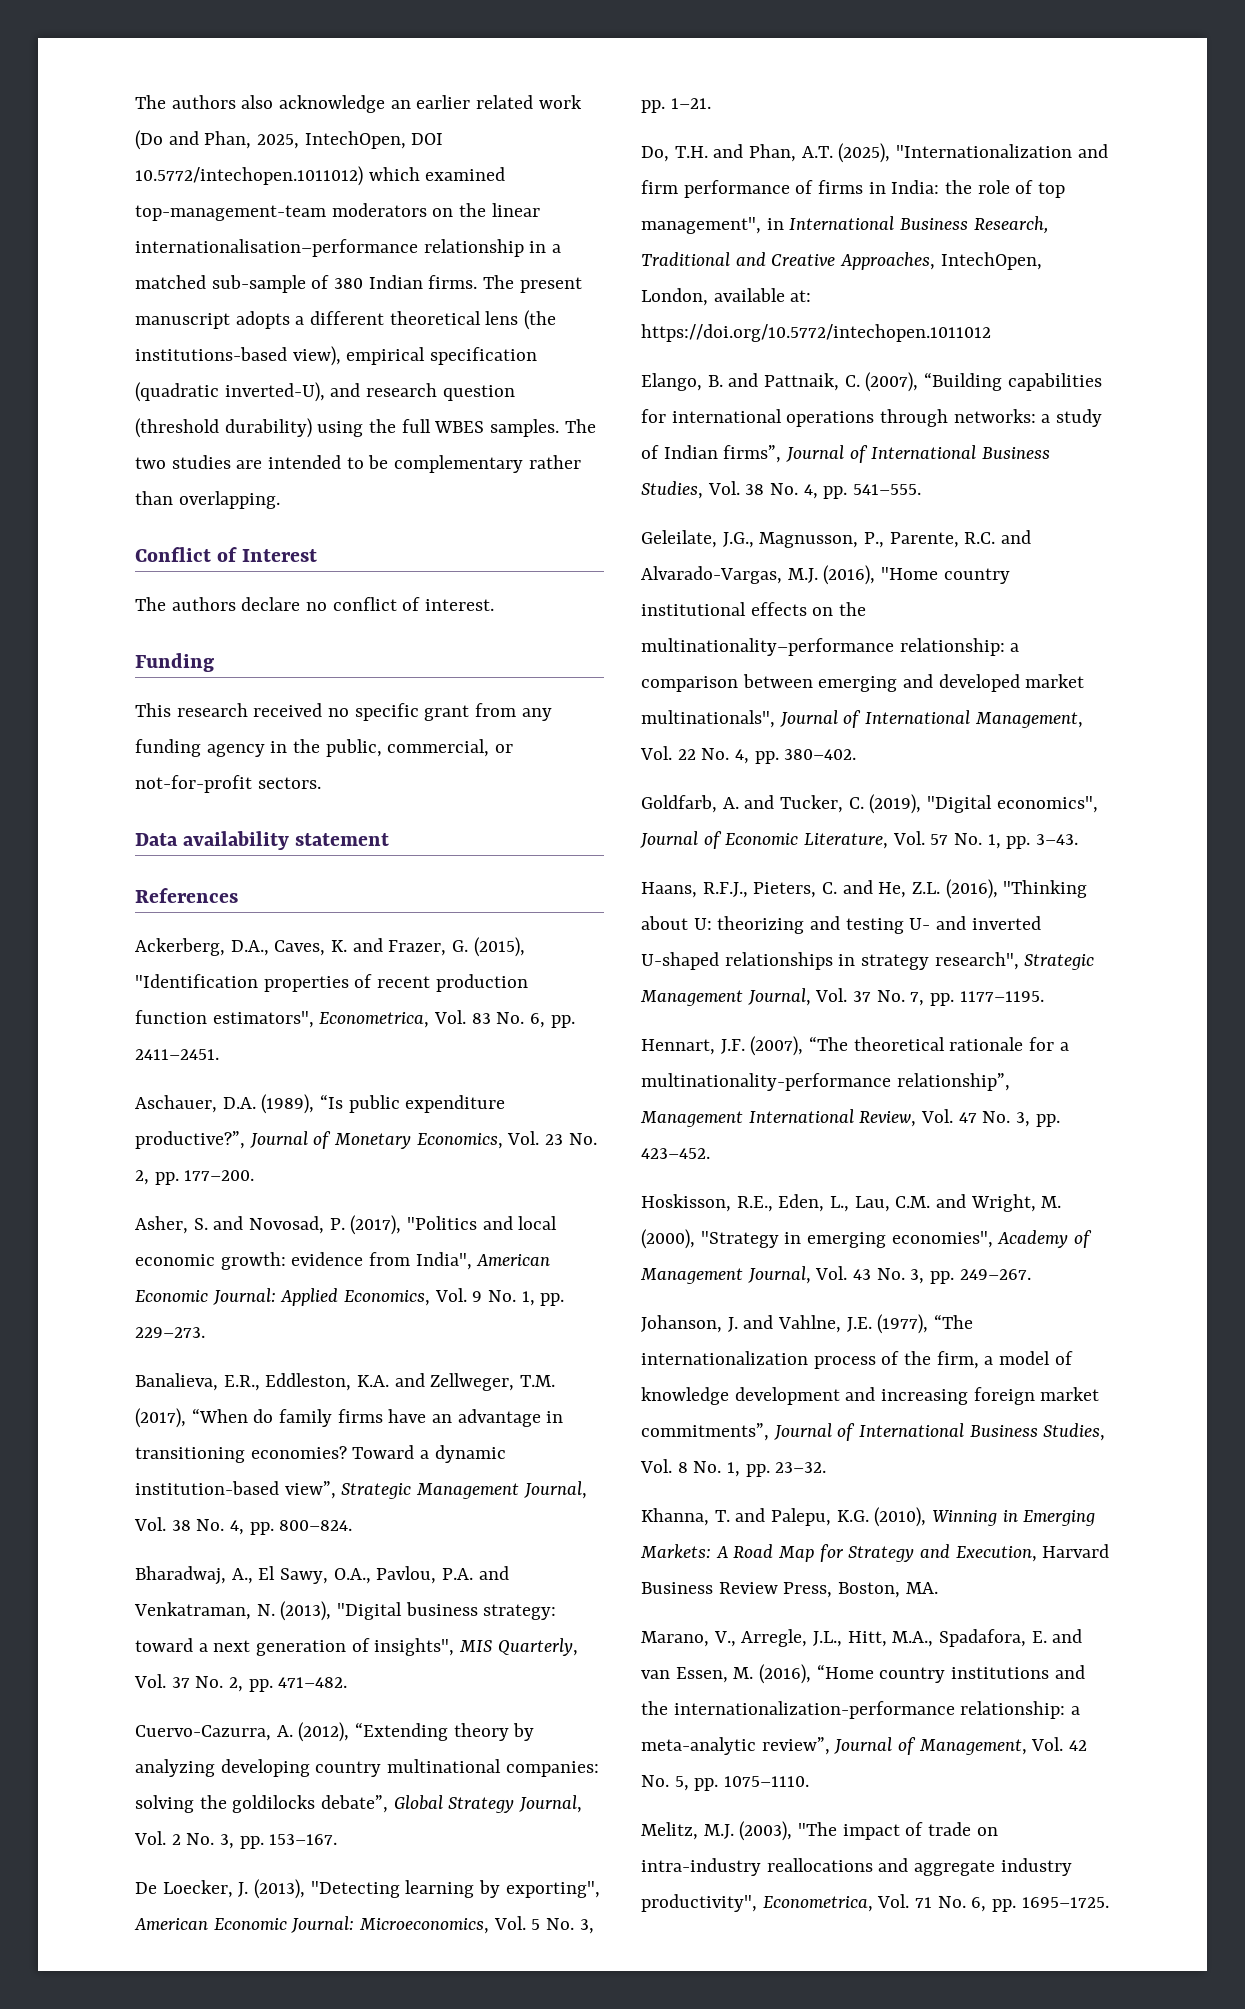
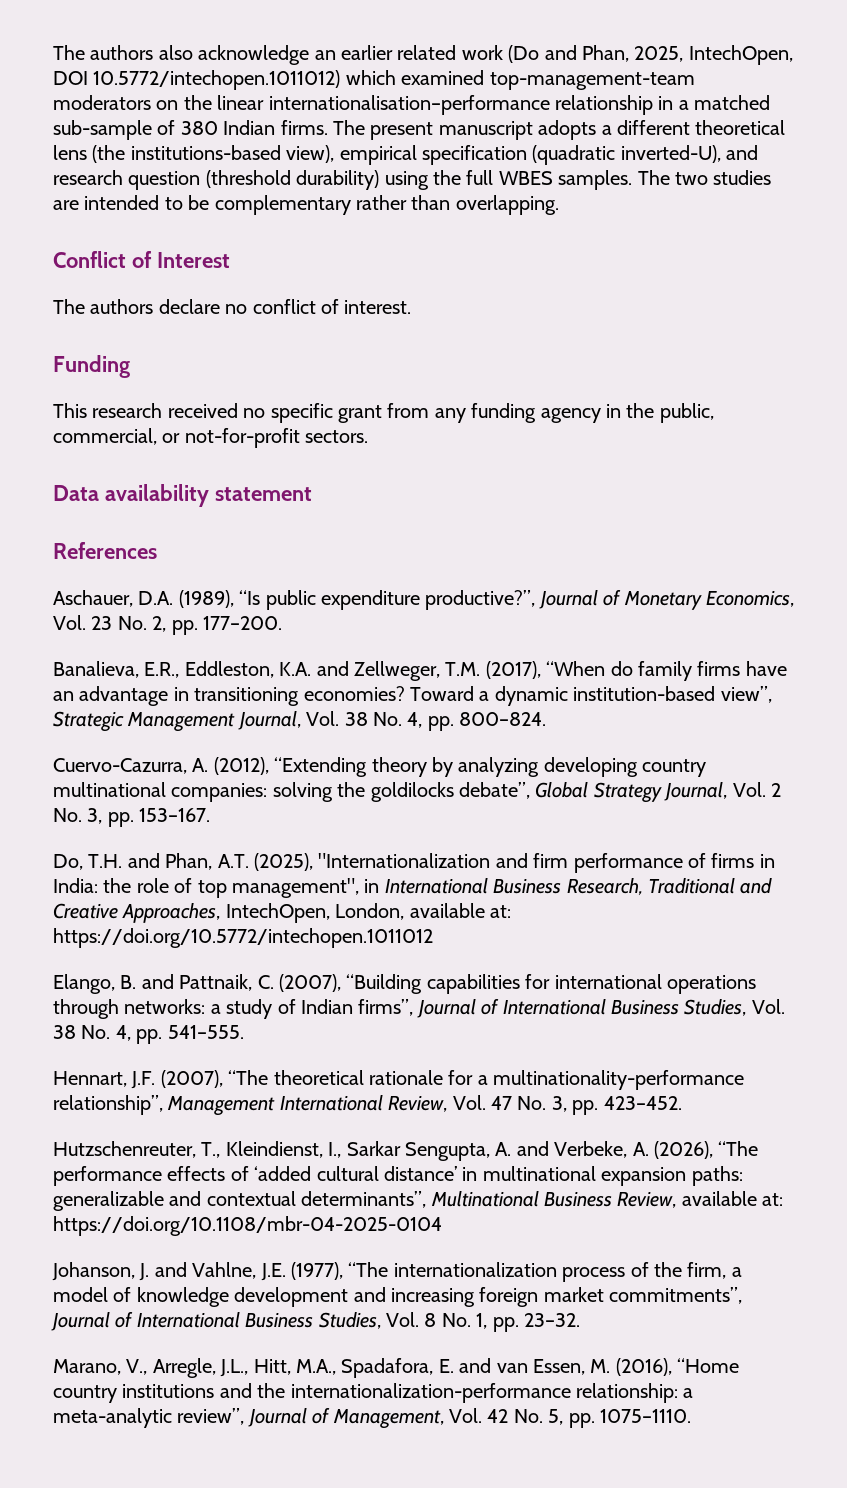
- Ackerberg, D.A., Caves, K. and Frazer, G. (2015), "Identification properties of recent production function estimators", Econometrica, Vol. 83 No. 6, pp. 2411–2451.
- Asher, S. and Novosad, P. (2017), "Politics and local economic growth: evidence from India", American Economic Journal: Applied Economics, Vol. 9 No. 1, pp. 229–273.
- Bharadwaj, A., El Sawy, O.A., Pavlou, P.A. and Venkatraman, N. (2013), "Digital business strategy: toward a next generation of insights", MIS Quarterly, Vol. 37 No. 2, pp. 471–482.
- De Loecker, J. (2013), "Detecting learning by exporting", American Economic Journal: Microeconomics, Vol. 5 No. 3, pp. 1–21.
- Geleilate, J.G., Magnusson, P., Parente, R.C. and Alvarado-Vargas, M.J. (2016), "Home country institutional effects on the multinationality–performance relationship: a comparison between emerging and developed market multinationals", Journal of International Management, Vol. 22 No. 4, pp. 380–402.
- Goldfarb, A. and Tucker, C. (2019), "Digital economics", Journal of Economic Literature, Vol. 57 No. 1, pp. 3–43.
- Haans, R.F.J., Pieters, C. and He, Z.L. (2016), "Thinking about U: theorizing and testing U- and inverted U-shaped relationships in strategy research", Strategic Management Journal, Vol. 37 No. 7, pp. 1177–1195.
- Hoskisson, R.E., Eden, L., Lau, C.M. and Wright, M. (2000), "Strategy in emerging economies", Academy of Management Journal, Vol. 43 No. 3, pp. 249–267.
+ Hutzschenreuter, T., Kleindienst, I., Sarkar Sengupta, A. and Verbeke, A. (2026), “The performance effects of ‘added cultural distance’ in multinational expansion paths: generalizable and contextual determinants”, Multinational Business Review, available at: https://doi.org/10.1108/mbr-04-2025-0104
- Khanna, T. and Palepu, K.G. (2010), Winning in Emerging Markets: A Road Map for Strategy and Execution, Harvard Business Review Press, Boston, MA.
- Melitz, M.J. (2003), "The impact of trade on intra-industry reallocations and aggregate industry productivity", Econometrica, Vol. 71 No. 6, pp. 1695–1725.

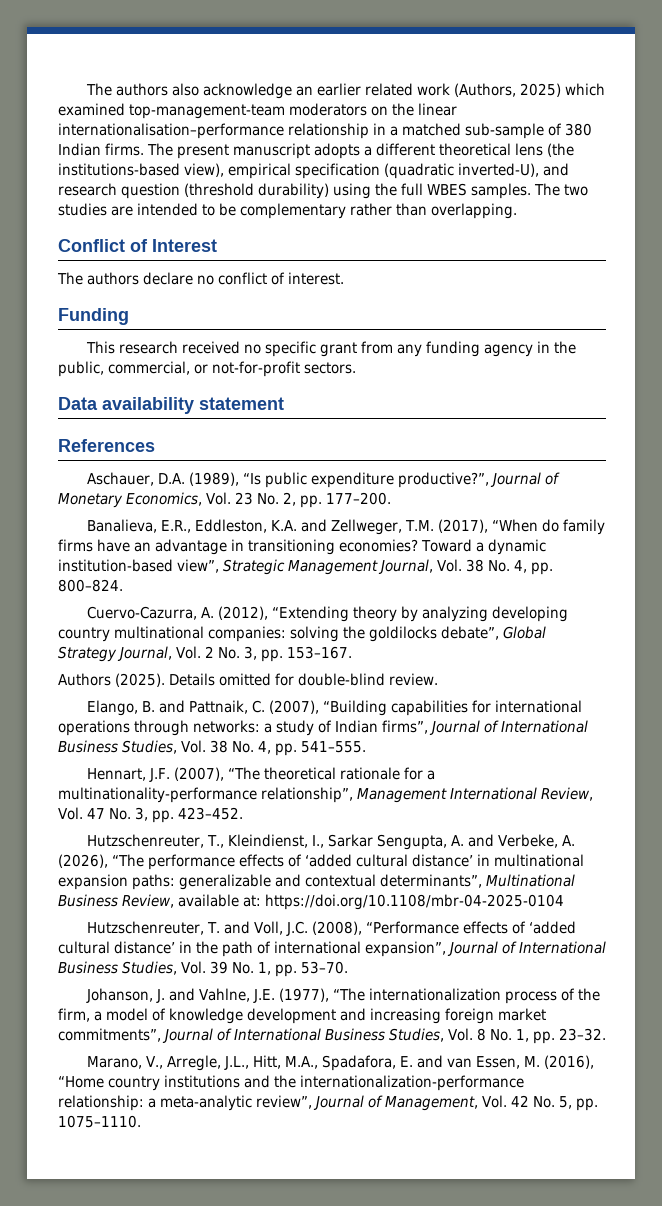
- The authors also acknowledge an earlier related work (Do and Phan, 2025, IntechOpen, DOI 10.5772/intechopen.1011012) which examined top-management-team moderators on the linear internationalisation–performance relationship in a matched sub-sample of 380 Indian firms.
+ The authors also acknowledge an earlier related work (Authors, 2025) which examined top-management-team moderators on the linear internationalisation–performance relationship in a matched sub-sample of 380 Indian firms.
- Do, T.H. and Phan, A.T. (2025), "Internationalization and firm performance of firms in India: the role of top management", in International Business Research, Traditional and Creative Approaches, IntechOpen, London, available at: https://doi.org/10.5772/intechopen.1011012
+ Authors (2025). Details omitted for double-blind review.
+ Hutzschenreuter, T. and Voll, J.C. (2008), “Performance effects of ‘added cultural distance’ in the path of international expansion”, Journal of International Business Studies, Vol. 39 No. 1, pp. 53–70.

